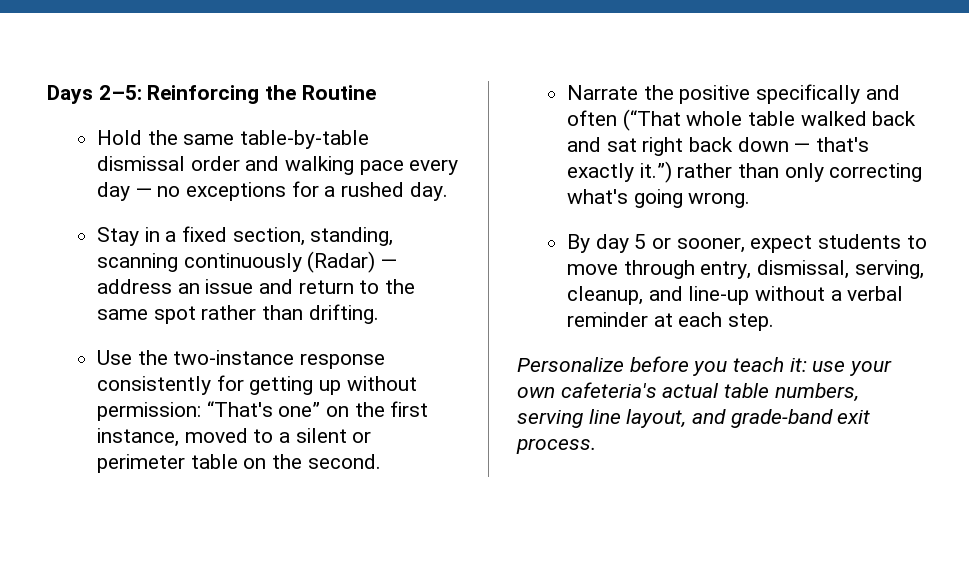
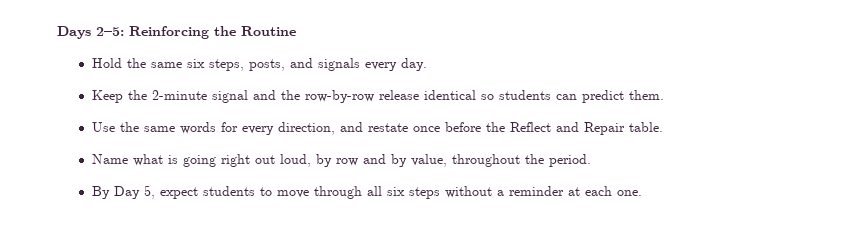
- Hold the same table-by-table dismissal order and walking pace every day — no exceptions for a rushed day.
- Stay in a fixed section, standing, scanning continuously (Radar) — address an issue and return to the same spot rather than drifting.
- Use the two-instance response consistently for getting up without permission: “That's one” on the first instance, moved to a silent or perimeter table on the second.
- Narrate the positive specifically and often (“That whole table walked back and sat right back down — that's exactly it.”) rather than only correcting what's going wrong.
- By day 5 or sooner, expect students to move through entry, dismissal, serving, cleanup, and line-up without a verbal reminder at each step.
- Personalize before you teach it: use your own cafeteria's actual table numbers, serving line layout, and grade-band exit process.
+ Hold the same six steps, posts, and signals every day.
+ Keep the 2-minute signal and the row-by-row release identical so students can predict them.
+ Use the same words for every direction, and restate once before the Reflect and Repair table.
+ Name what is going right out loud, by row and by value, throughout the period.
+ By Day 5, expect students to move through all six steps without a reminder at each one.

